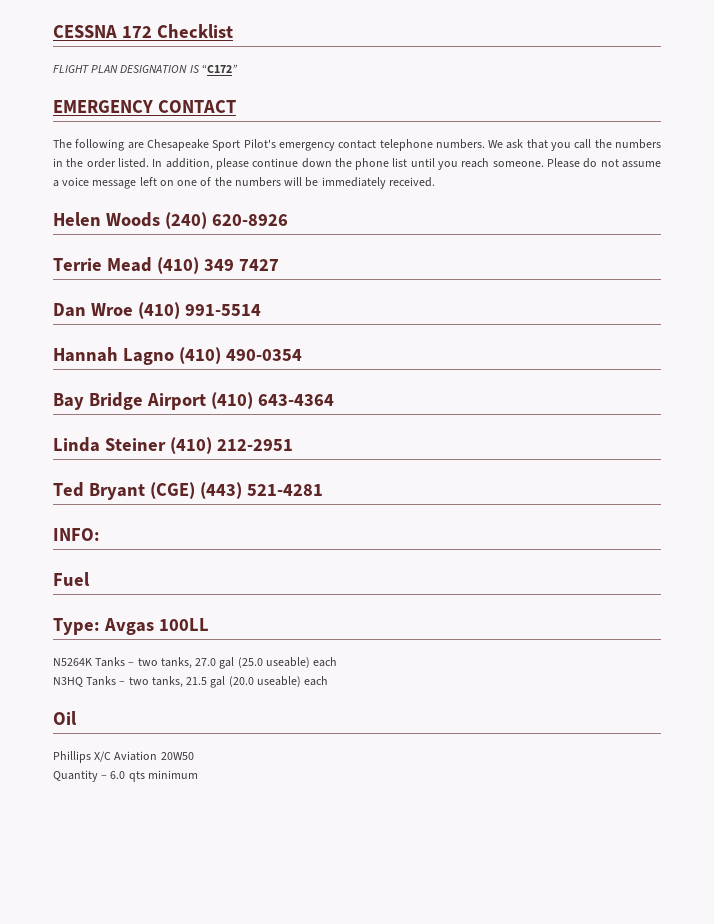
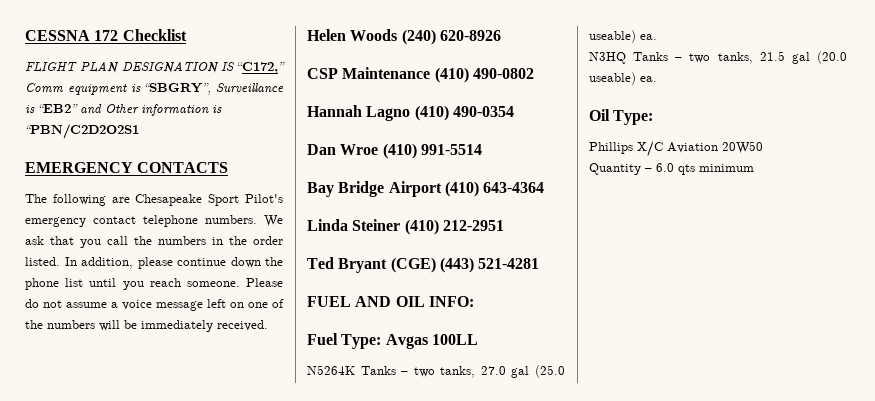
- FLIGHT PLAN DESIGNATION IS “C172”
+ FLIGHT PLAN DESIGNATION IS “C172,” Comm equipment is “SBGRY”, Surveillance is “EB2” and Other information is “PBN/C2D2O2S1
- EMERGENCY CONTACT
+ EMERGENCY CONTACTS
- Terrie Mead (410) 349 7427
+ CSP Maintenance (410) 490-0802
+ Hannah Lagno (410) 490-0354
- Hannah Lagno (410) 490-0354
- INFO:
+ FUEL AND OIL INFO:
- Fuel
- Type: Avgas 100LL
+ Fuel Type: Avgas 100LL
- N5264K Tanks – two tanks, 27.0 gal (25.0 useable) each
+ N5264K Tanks – two tanks, 27.0 gal (25.0 useable) ea.
- N3HQ Tanks – two tanks, 21.5 gal (20.0 useable) each
+ N3HQ Tanks – two tanks, 21.5 gal (20.0 useable) ea.
- Oil
+ Oil Type:

